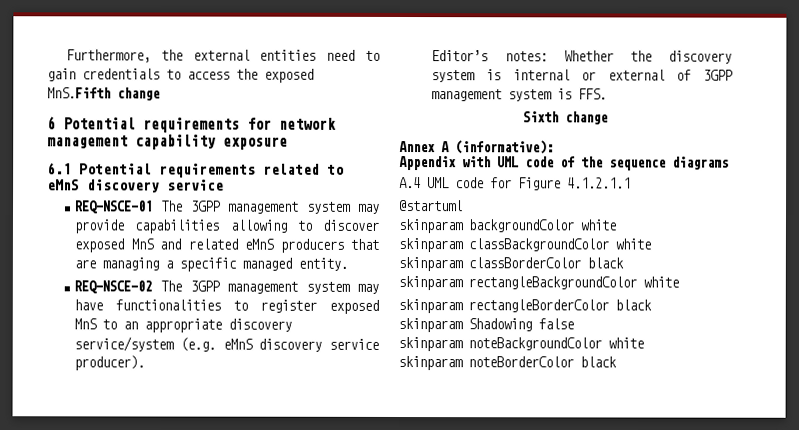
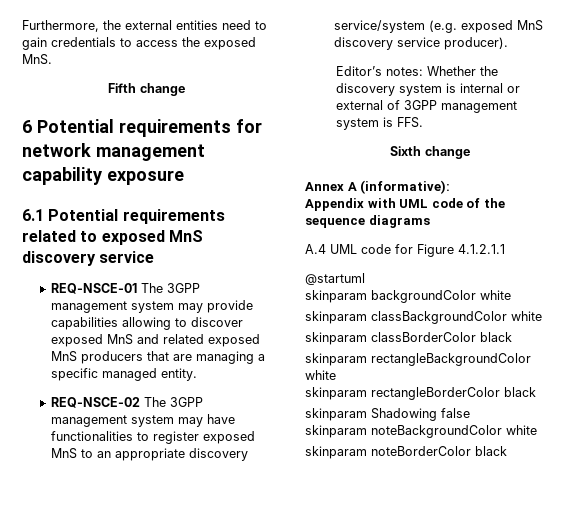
- Furthermore, the external entities need to gain credentials to access the exposed MnS.Fifth change
+ Furthermore, the external entities need to gain credentials to access the exposed MnS.
+ Fifth change
- 6.1 Potential requirements related to eMnS discovery service
+ 6.1 Potential requirements related to exposed MnS discovery service
- REQ-NSCE-01 The 3GPP management system may provide capabilities allowing to discover exposed MnS and related eMnS producers that are managing a specific managed entity.
+ REQ-NSCE-01 The 3GPP management system may provide capabilities allowing to discover exposed MnS and related exposed MnS producers that are managing a specific managed entity.
- REQ-NSCE-02 The 3GPP management system may have functionalities to register exposed MnS to an appropriate discovery service/system (e.g. eMnS discovery service producer).
+ REQ-NSCE-02 The 3GPP management system may have functionalities to register exposed MnS to an appropriate discovery service/system (e.g. exposed MnS discovery service producer).

